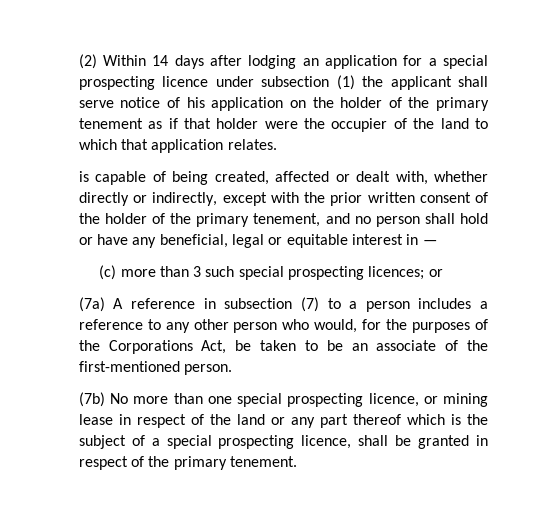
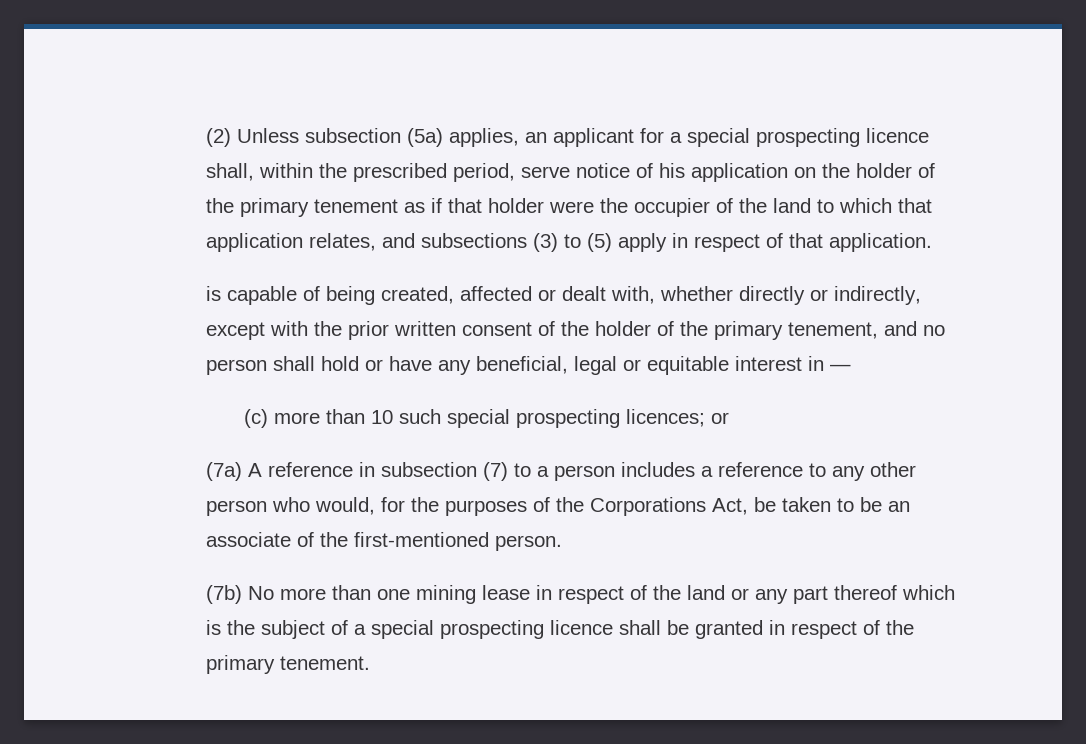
- (2) Within 14 days after lodging an application for a special prospecting licence under subsection (1) the applicant shall serve notice of his application on the holder of the primary tenement as if that holder were the occupier of the land to which that application relates.
+ (2) Unless subsection (5a) applies, an applicant for a special prospecting licence shall, within the prescribed period, serve notice of his application on the holder of the primary tenement as if that holder were the occupier of the land to which that application relates, and subsections (3) to (5) apply in respect of that application.
- (c) more than 3 such special prospecting licences; or
+ (c) more than 10 such special prospecting licences; or
- (7b) No more than one special prospecting licence, or mining lease in respect of the land or any part thereof which is the subject of a special prospecting licence, shall be granted in respect of the primary tenement.
+ (7b) No more than one mining lease in respect of the land or any part thereof which is the subject of a special prospecting licence shall be granted in respect of the primary tenement.

